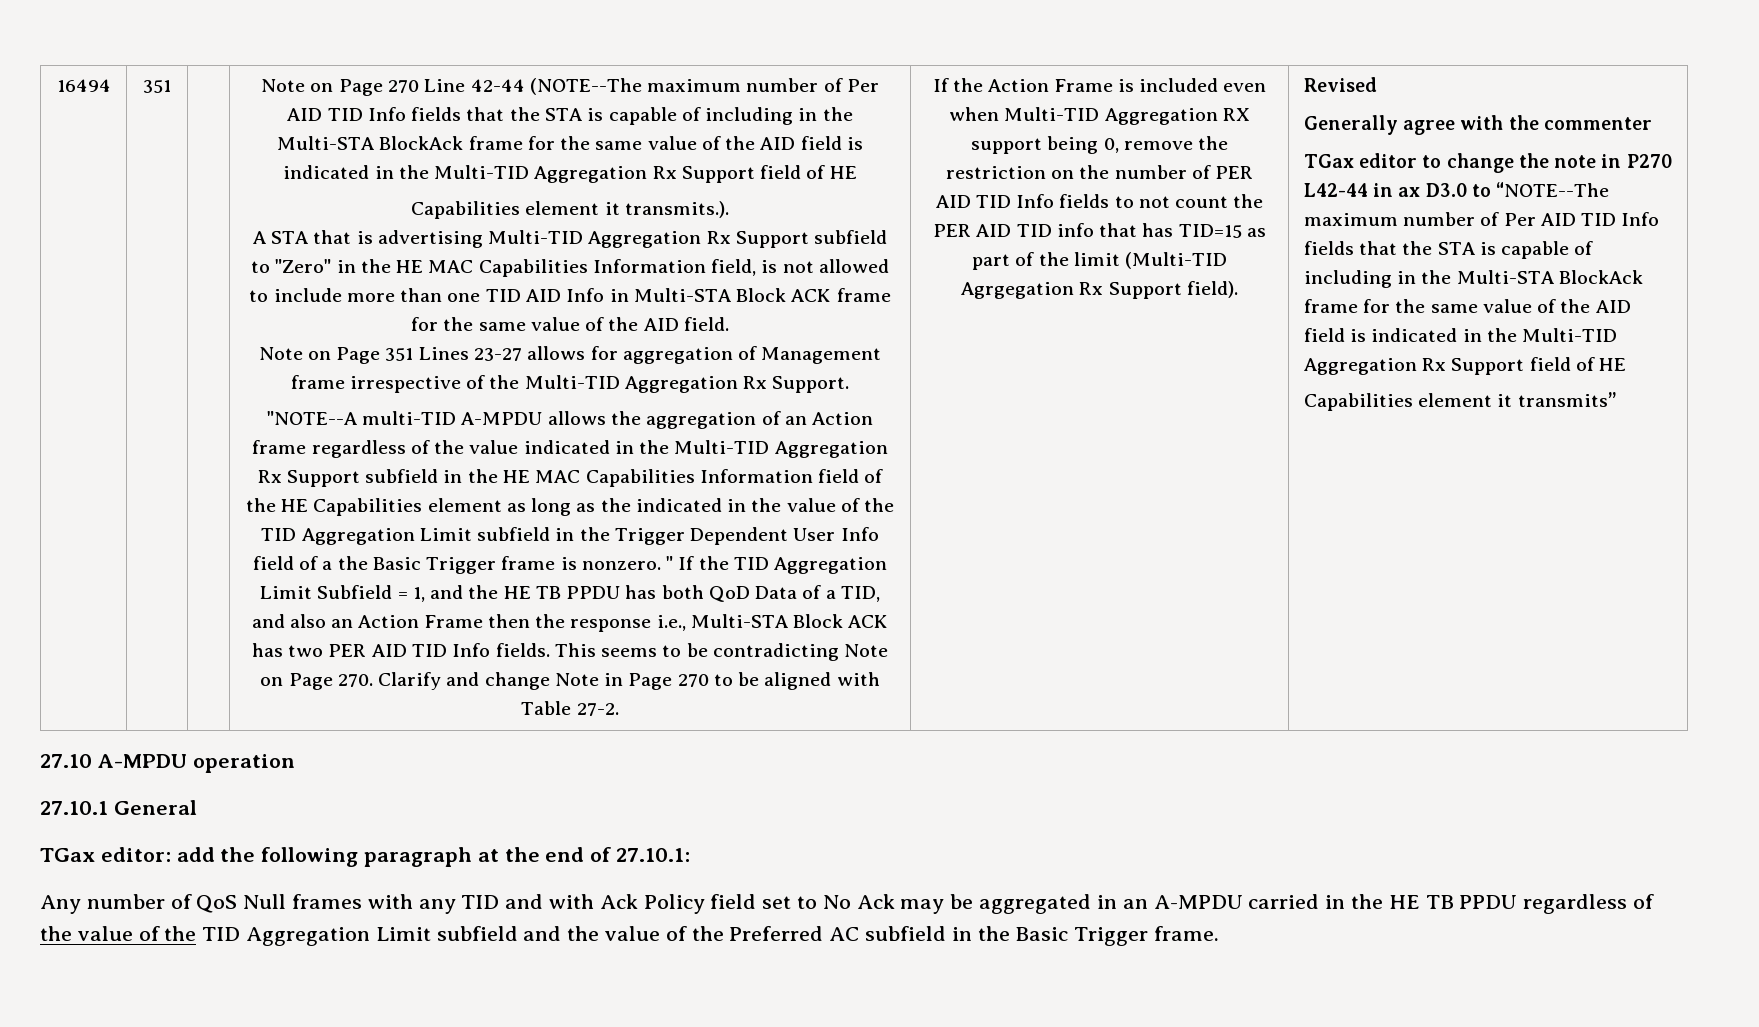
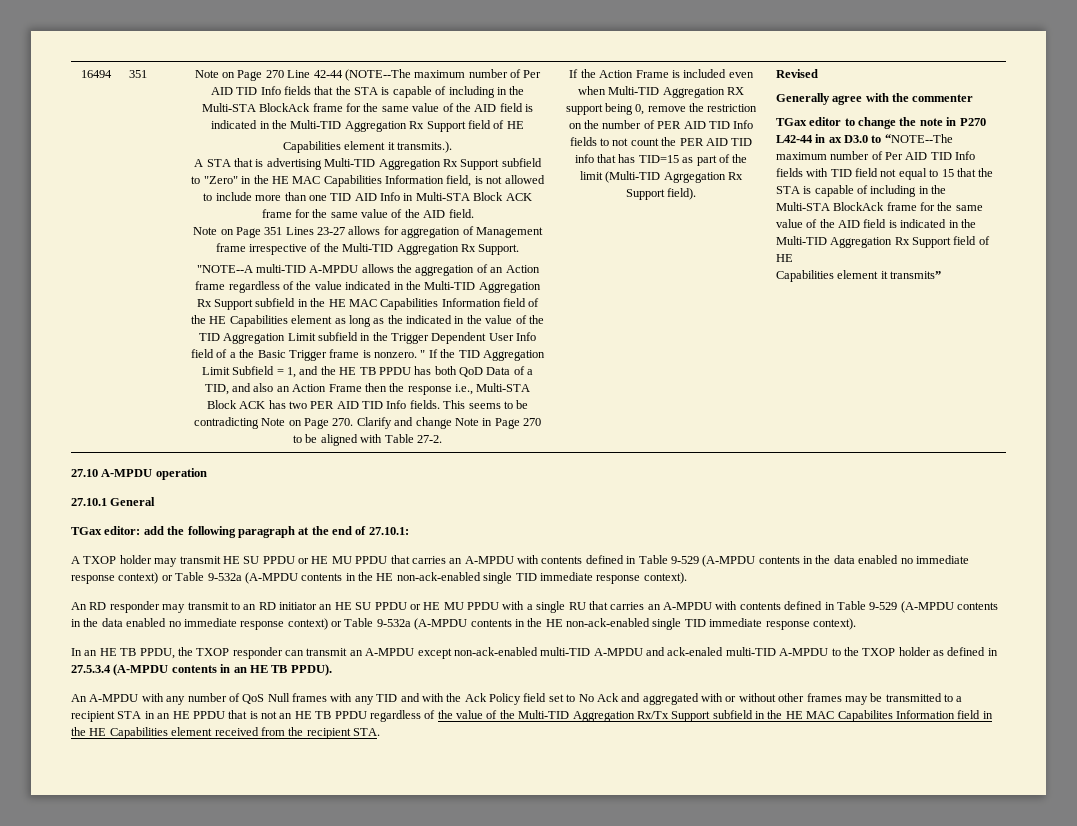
- TGax editor to change the note in P270 L42-44 in ax D3.0 to “NOTE--The maximum number of Per AID TID Info fields that the STA is capable of including in the Multi-STA BlockAck frame for the same value of the AID field is indicated in the Multi-TID Aggregation Rx Support field of HE
+ TGax editor to change the note in P270 L42-44 in ax D3.0 to “NOTE--The maximum number of Per AID TID Info fields with TID field not equal to 15 that the STA is capable of including in the Multi-STA BlockAck frame for the same value of the AID field is indicated in the Multi-TID Aggregation Rx Support field of HE
- Any number of QoS Null frames with any TID and with Ack Policy field set to No Ack may be aggregated in an A-MPDU carried in the HE TB PPDU regardless of the value of the TID Aggregation Limit subfield and the value of the Preferred AC subfield in the Basic Trigger frame.
+ A TXOP holder may transmit HE SU PPDU or HE MU PPDU that carries an A-MPDU with contents defined in Table 9-529 (A-MPDU contents in the data enabled no immediate response context) or Table 9-532a (A-MPDU contents in the HE non-ack-enabled single TID immediate response context).
+ An RD responder may transmit to an RD initiator an HE SU PPDU or HE MU PPDU with a single RU that carries an A-MPDU with contents defined in Table 9-529 (A-MPDU contents in the data enabled no immediate response context) or Table 9-532a (A-MPDU contents in the HE non-ack-enabled single TID immediate response context).
+ In an HE TB PPDU, the TXOP responder can transmit an A-MPDU except non-ack-enabled multi-TID A-MPDU and ack-enaled multi-TID A-MPDU to the TXOP holder as defined in 27.5.3.4 (A-MPDU contents in an HE TB PPDU).
+ An A-MPDU with any number of QoS Null frames with any TID and with the Ack Policy field set to No Ack and aggregated with or without other frames may be transmitted to a recipient STA in an HE PPDU that is not an HE TB PPDU regardless of the value of the Multi-TID Aggregation Rx/Tx Support subfield in the HE MAC Capabilites Information field in the HE Capabilities element received from the recipient STA.

